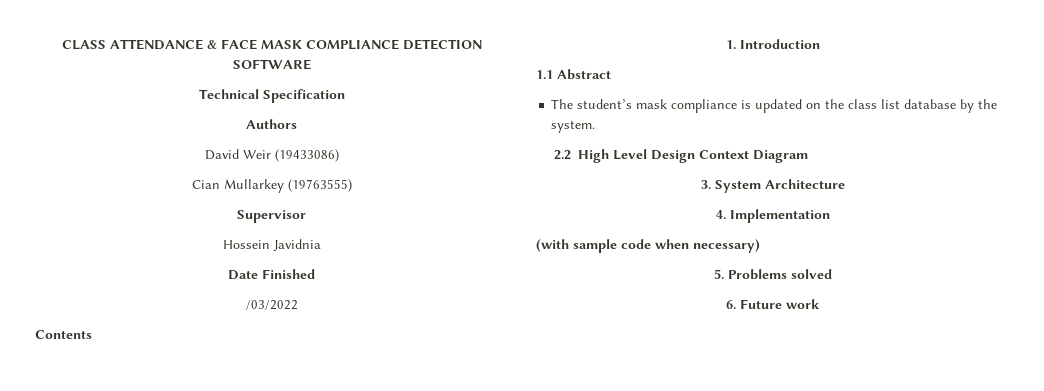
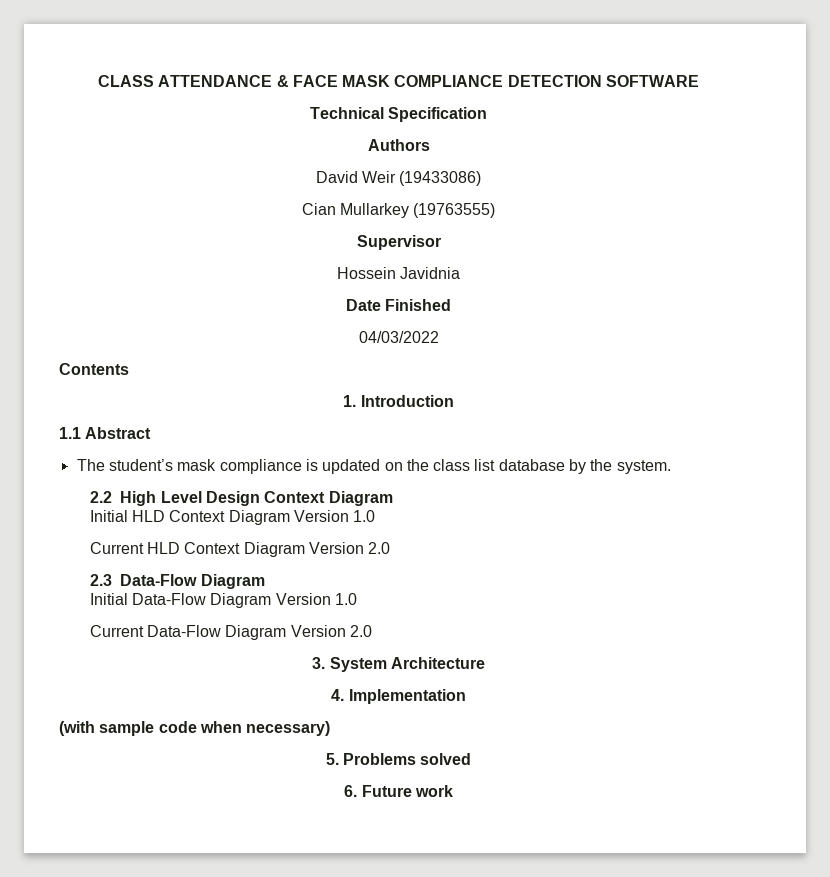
- /03/2022
+ 04/03/2022
+ Initial HLD Context Diagram Version 1.0
+ Current HLD Context Diagram Version 2.0
+ 2.3 Data-Flow Diagram
+ Initial Data-Flow Diagram Version 1.0
+ Current Data-Flow Diagram Version 2.0

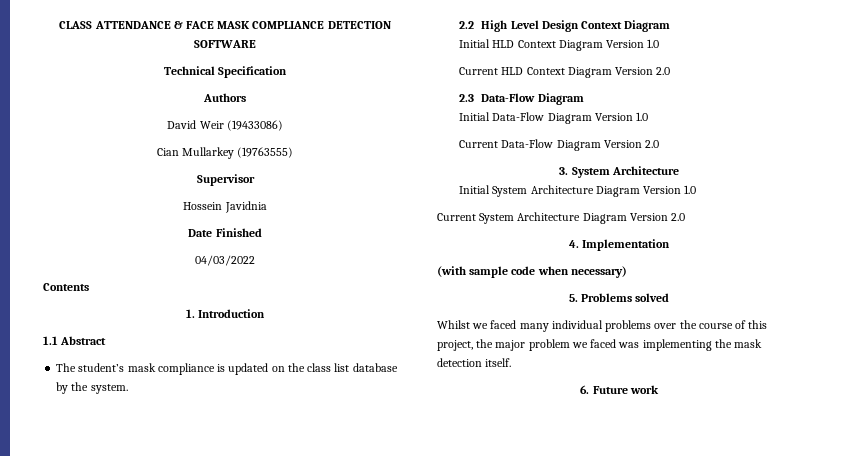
+ Initial System Architecture Diagram Version 1.0
+ Current System Architecture Diagram Version 2.0
+ Whilst we faced many individual problems over the course of this project, the major problem we faced was implementing the mask detection itself.

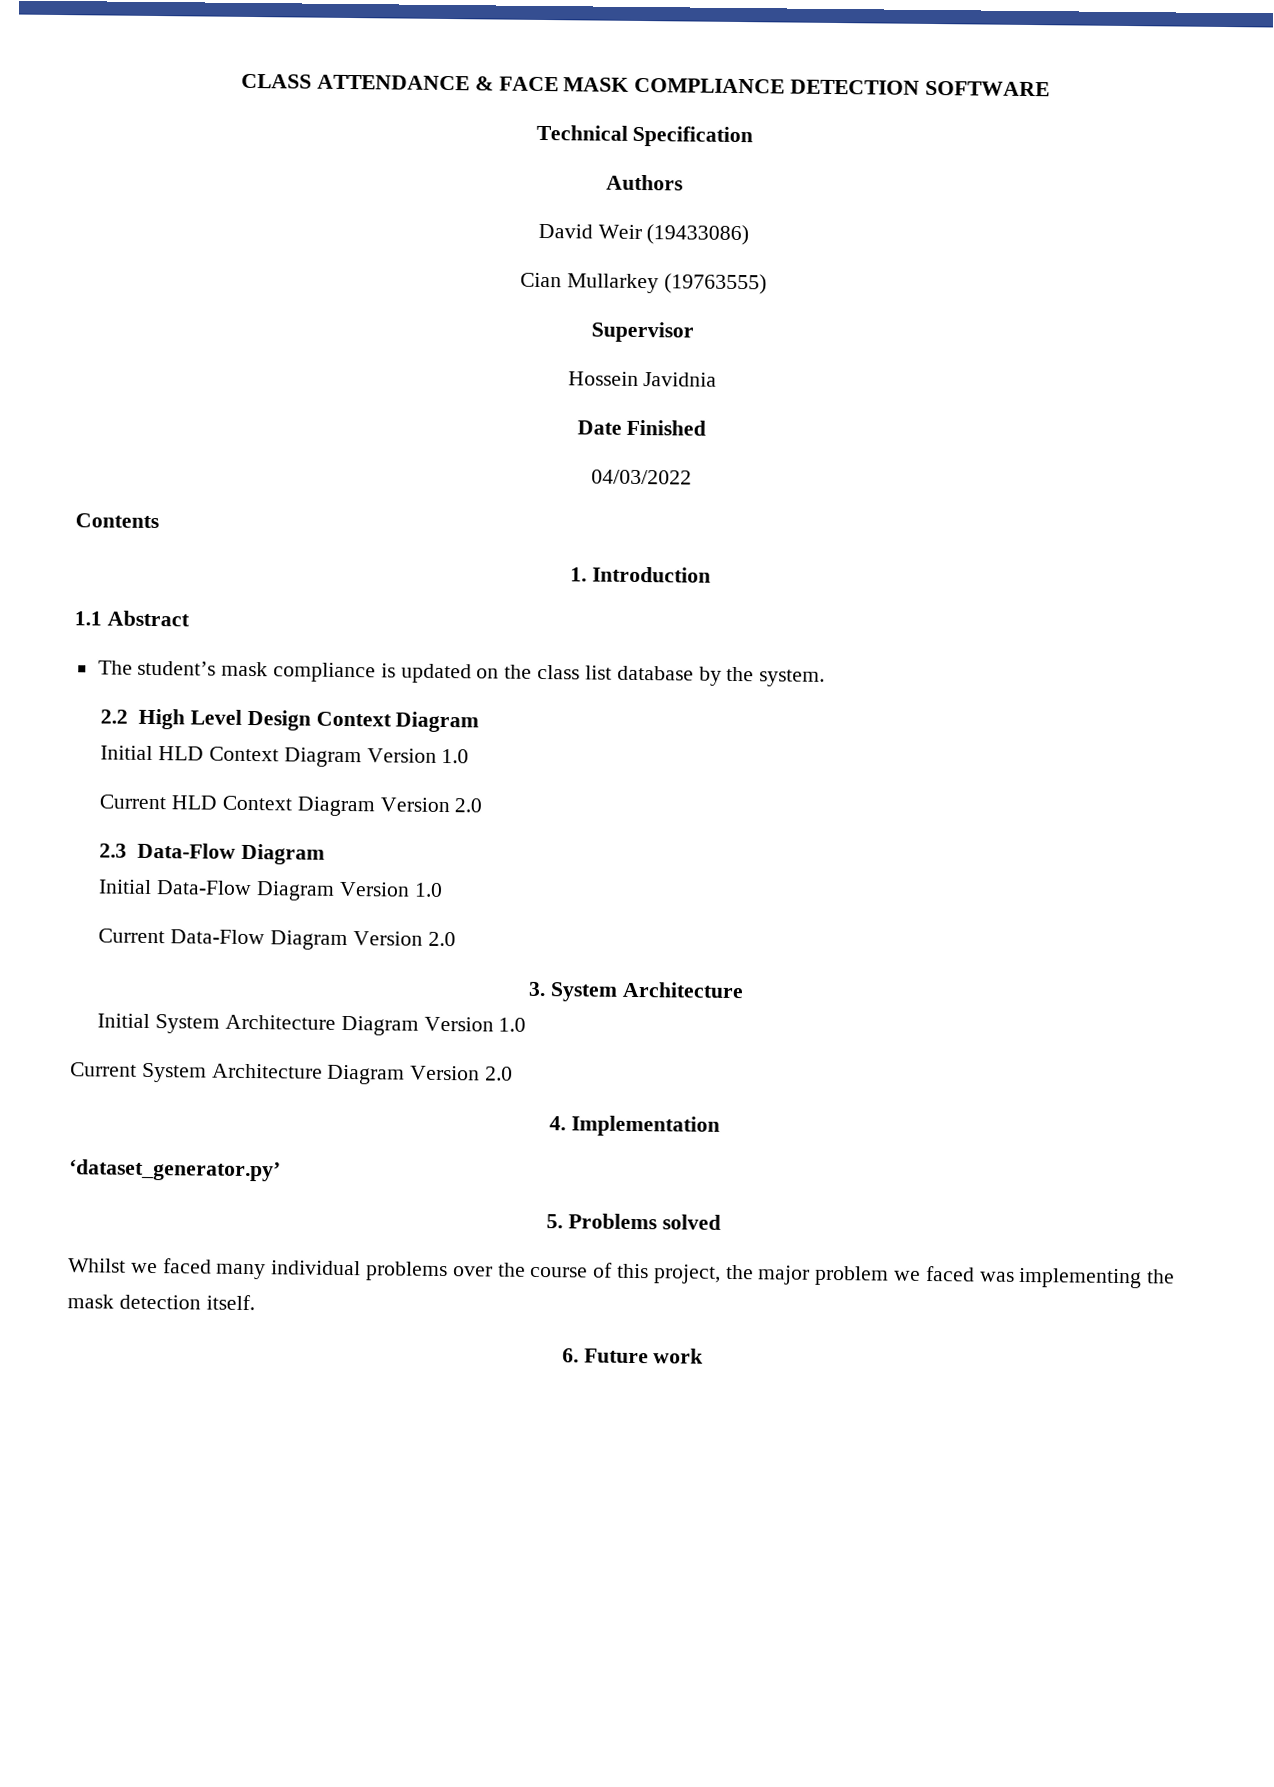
- (with sample code when necessary)
+ ‘dataset_generator.py’

